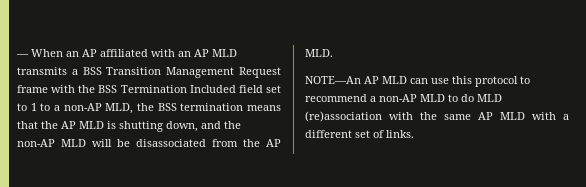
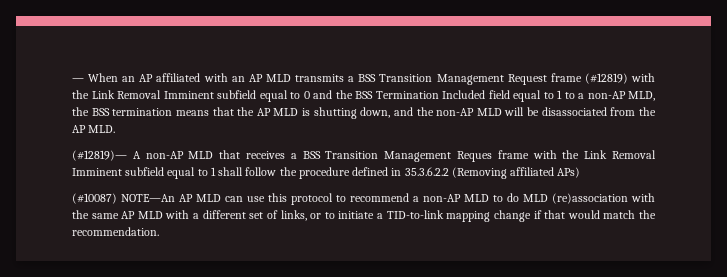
- — When an AP affiliated with an AP MLD transmits a BSS Transition Management Request frame with the BSS Termination Included field set to 1 to a non-AP MLD, the BSS termination means that the AP MLD is shutting down, and the non-AP MLD will be disassociated from the AP MLD.
+ — When an AP affiliated with an AP MLD transmits a BSS Transition Management Request frame (#12819) with the Link Removal Imminent subfield equal to 0 and the BSS Termination Included field equal to 1 to a non-AP MLD, the BSS termination means that the AP MLD is shutting down, and the non-AP MLD will be disassociated from the AP MLD.
- NOTE—An AP MLD can use this protocol to recommend a non-AP MLD to do MLD (re)association with the same AP MLD with a different set of links.
+ (#12819)— A non-AP MLD that receives a BSS Transition Management Reques frame with the Link Removal Imminent subfield equal to 1 shall follow the procedure defined in 35.3.6.2.2 (Removing affiliated APs)
+ (#10087) NOTE—An AP MLD can use this protocol to recommend a non-AP MLD to do MLD (re)association with the same AP MLD with a different set of links, or to initiate a TID-to-link mapping change if that would match the recommendation.

